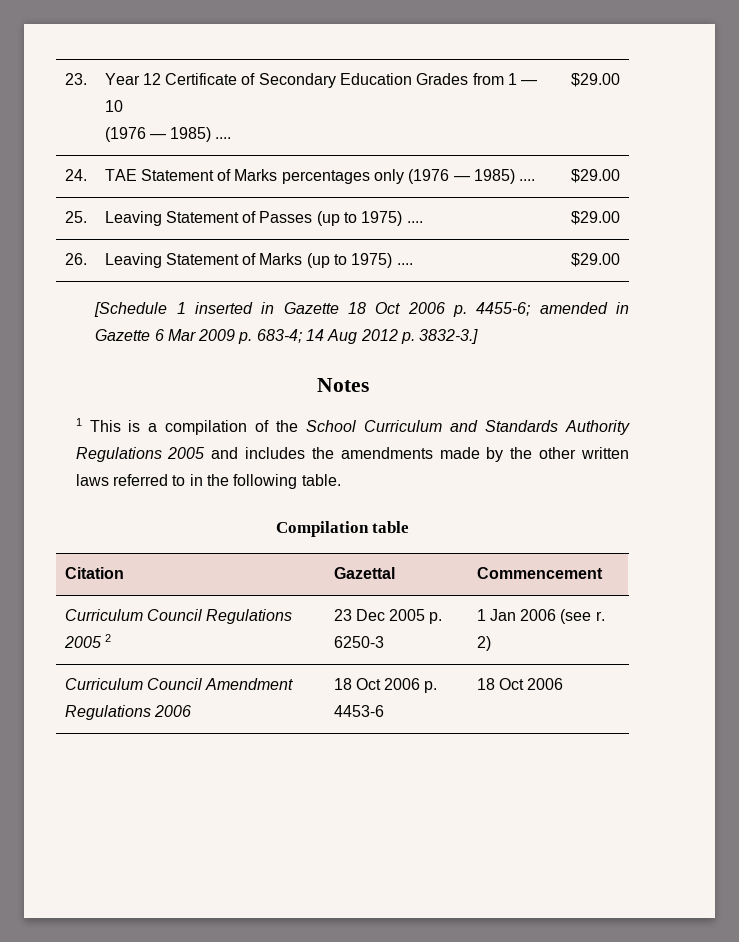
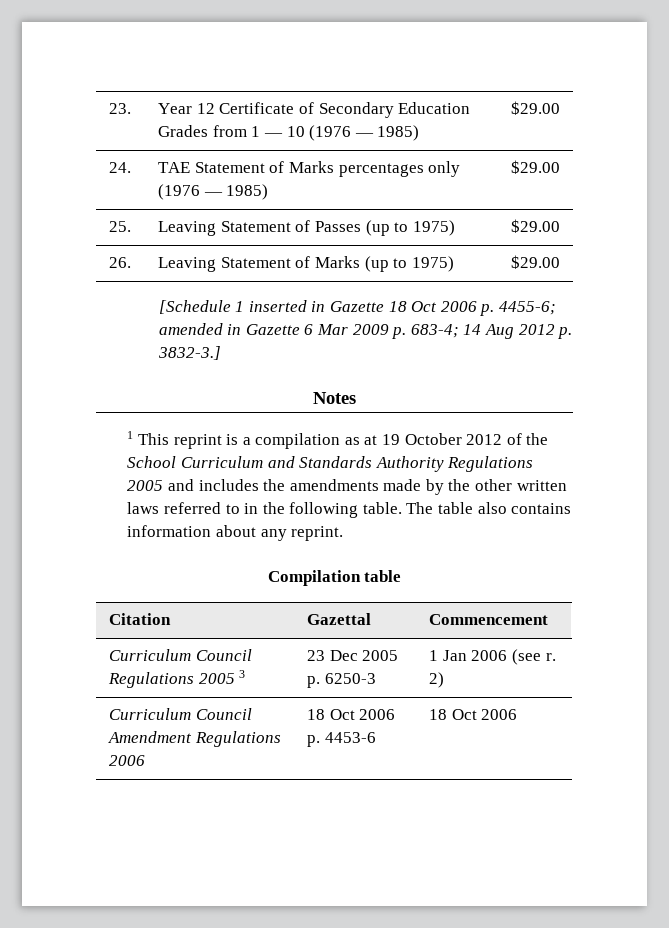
- 23. | Year 12 Certificate of Secondary Education Grades from 1 — 10
- (1976 — 1985) .... | $29.00
+ 23. | Year 12 Certificate of Secondary Education Grades from 1 — 10 (1976 — 1985) | $29.00
- 24. | TAE Statement of Marks percentages only (1976 — 1985) .... | $29.00
+ 24. | TAE Statement of Marks percentages only (1976 — 1985) | $29.00
- 25. | Leaving Statement of Passes (up to 1975) .... | $29.00
+ 25. | Leaving Statement of Passes (up to 1975) | $29.00
- 26. | Leaving Statement of Marks (up to 1975) .... | $29.00
+ 26. | Leaving Statement of Marks (up to 1975) | $29.00
- 1 This is a compilation of the School Curriculum and Standards Authority Regulations 2005 and includes the amendments made by the other written laws referred to in the following table.
+ 1 This reprint is a compilation as at 19 October 2012 of the School Curriculum and Standards Authority Regulations 2005 and includes the amendments made by the other written laws referred to in the following table. The table also contains information about any reprint.
- Curriculum Council Regulations 2005 2 | 23 Dec 2005 p. 6250-3 | 1 Jan 2006 (see r. 2)
+ Curriculum Council Regulations 2005 3 | 23 Dec 2005 p. 6250-3 | 1 Jan 2006 (see r. 2)

